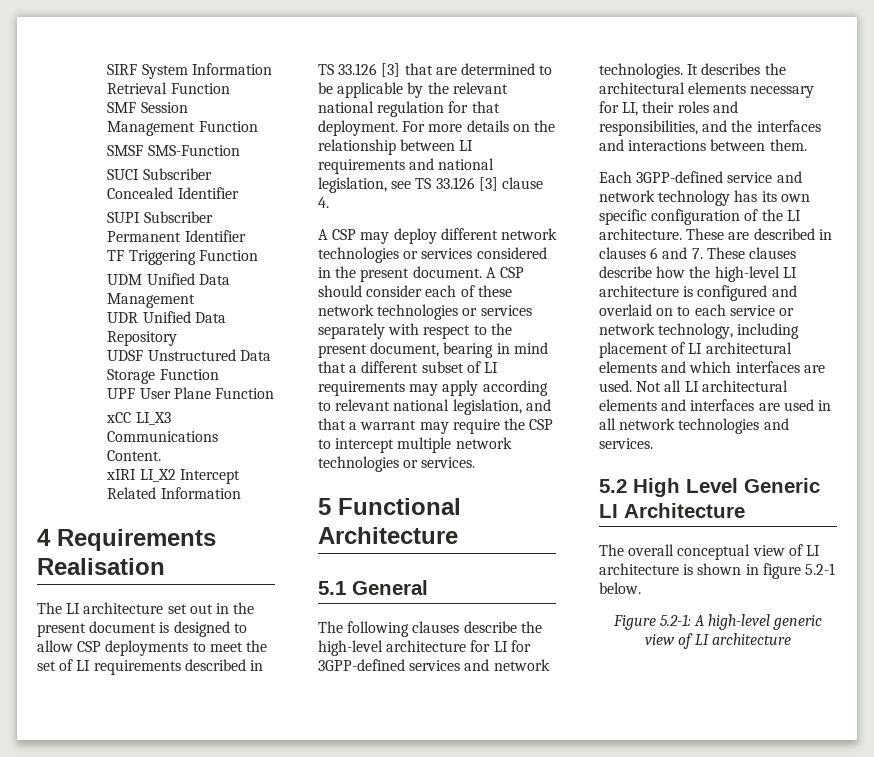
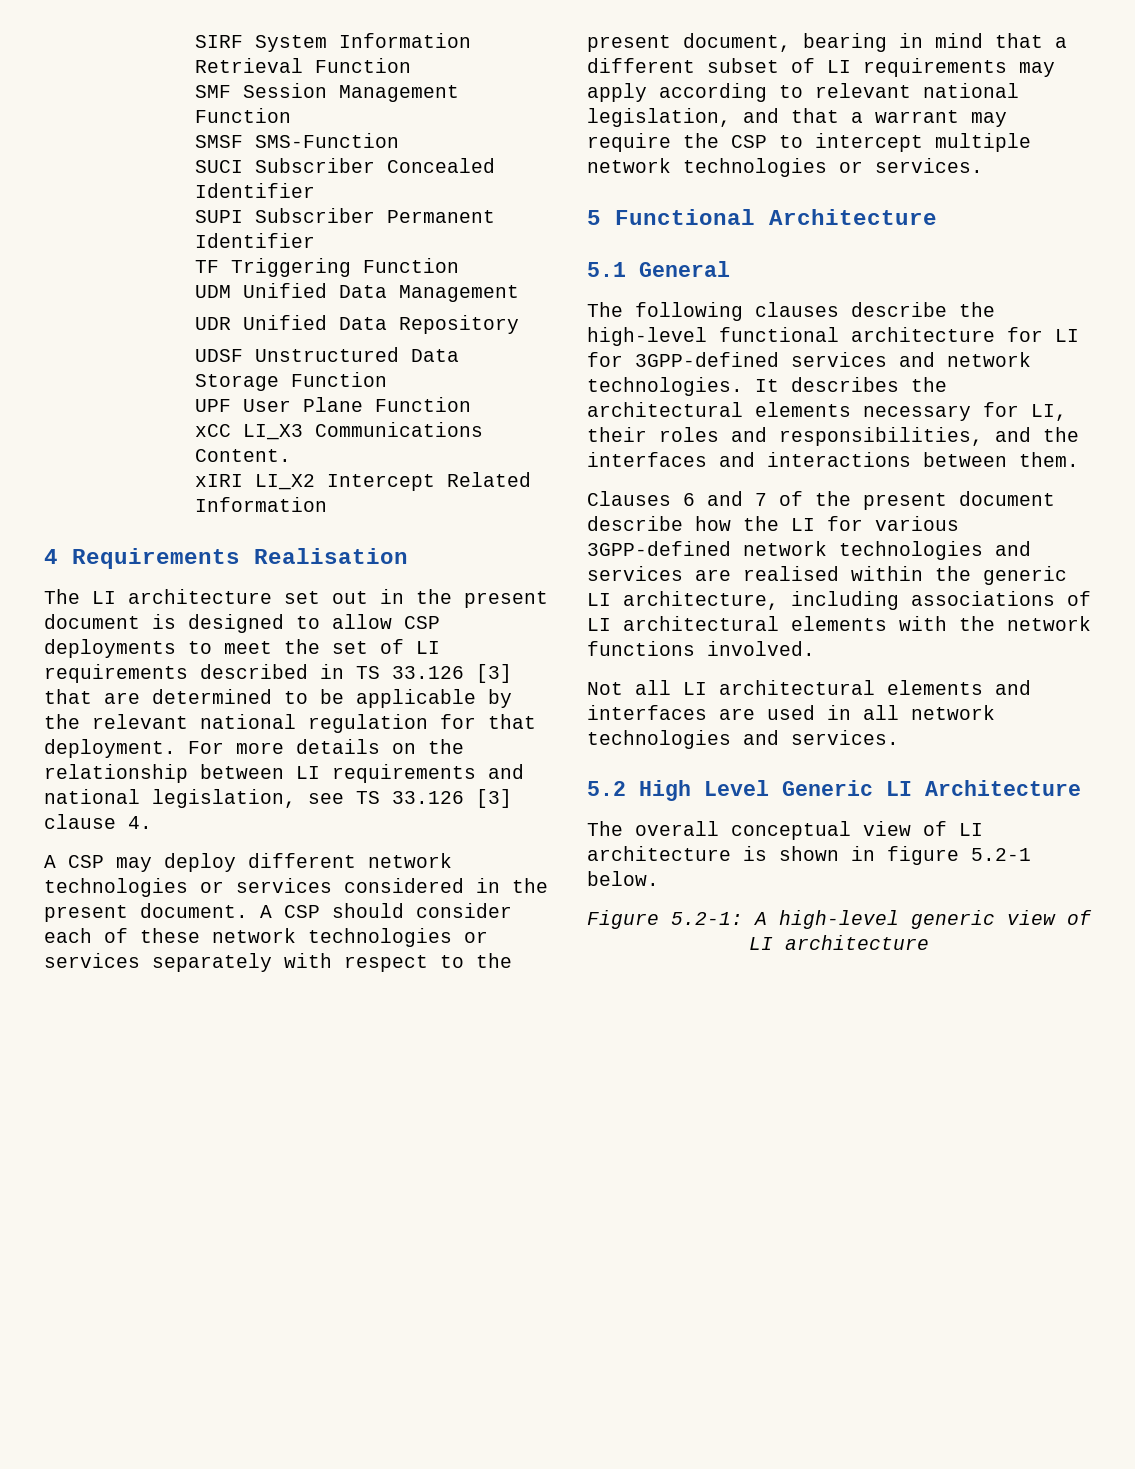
- The following clauses describe the high-level architecture for LI for 3GPP-defined services and network technologies.
+ The following clauses describe the high-level functional architecture for LI for 3GPP-defined services and network technologies.
- Each 3GPP-defined service and network technology has its own specific configuration of the LI architecture. These are described in clauses 6 and 7. These clauses describe how the high-level LI architecture is configured and overlaid on to each service or network technology, including placement of LI architectural elements and which interfaces are used. Not all LI architectural elements and interfaces are used in all network technologies and services.
+ Clauses 6 and 7 of the present document describe how the LI for various 3GPP-defined network technologies and services are realised within the generic LI architecture, including associations of LI architectural elements with the network functions involved.
+ Not all LI architectural elements and interfaces are used in all network technologies and services.

